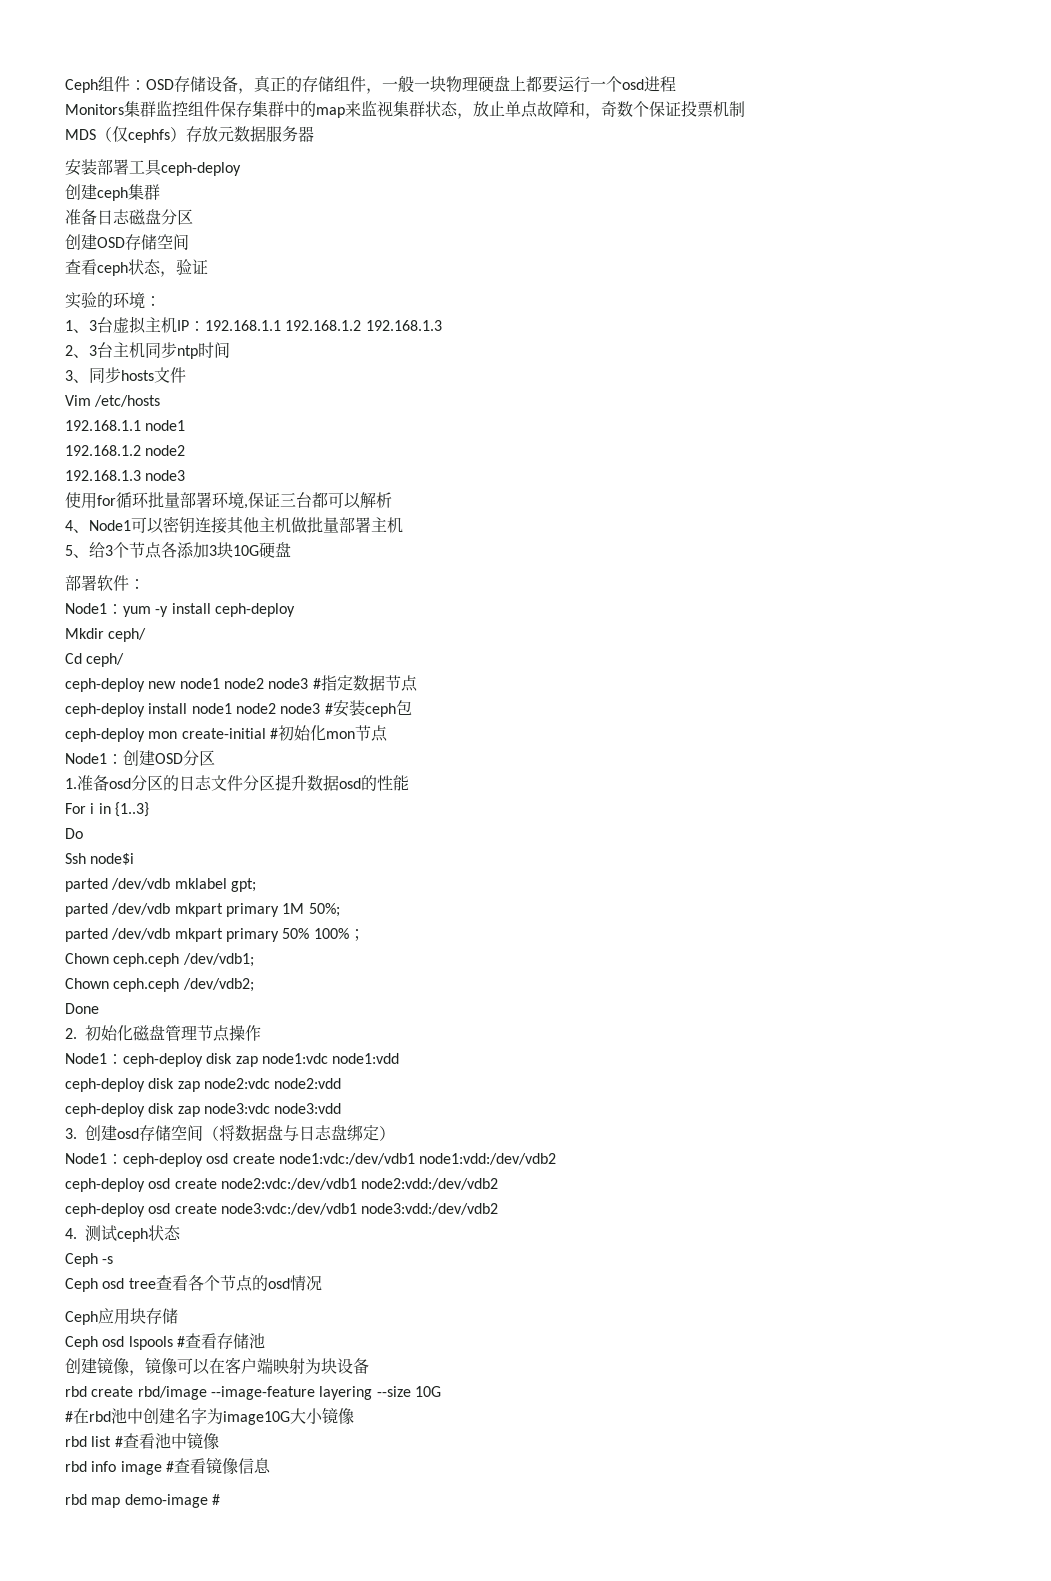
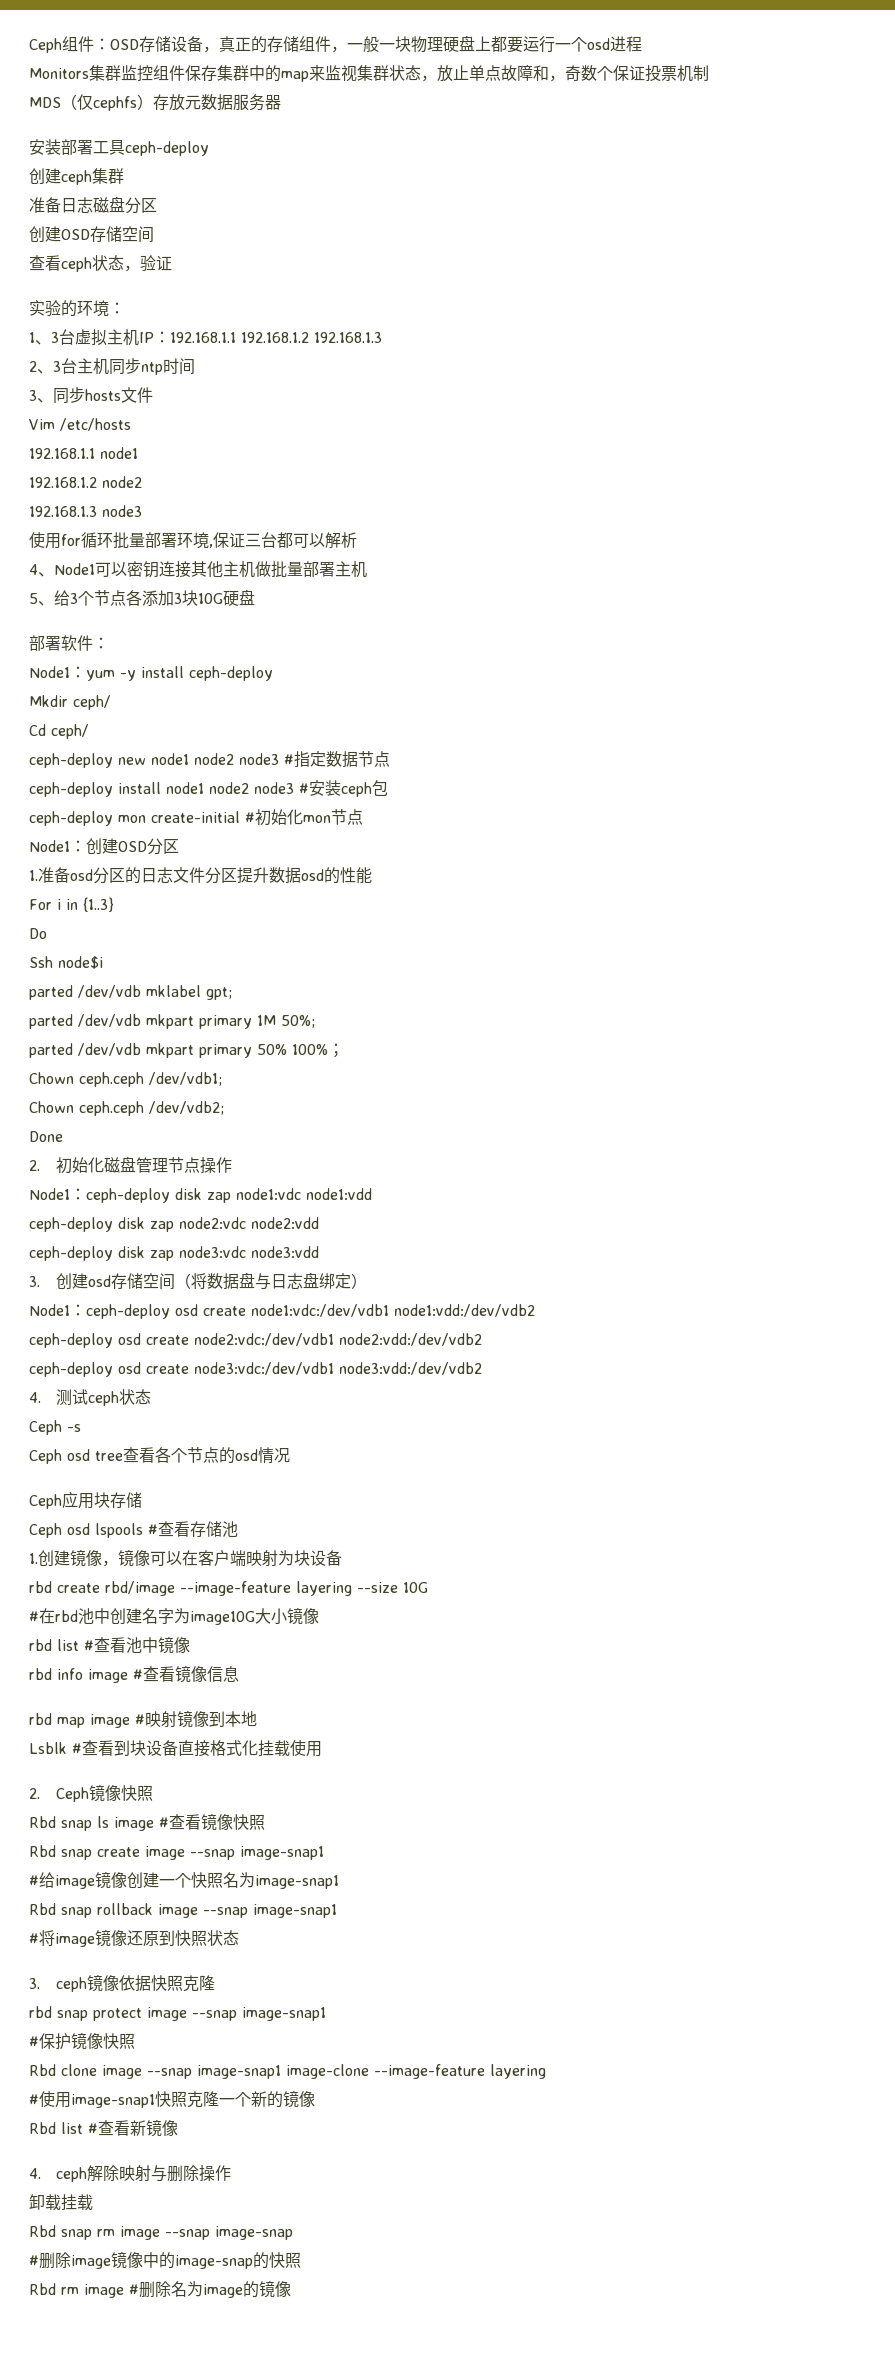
- 创建镜像，镜像可以在客户端映射为块设备
+ 1.创建镜像，镜像可以在客户端映射为块设备
- rbd map demo-image #
+ rbd map image #映射镜像到本地
+ Lsblk #查看到块设备直接格式化挂载使用
+ 2. Ceph镜像快照
+ Rbd snap ls image #查看镜像快照
+ Rbd snap create image --snap image-snap1
+ #给image镜像创建一个快照名为image-snap1
+ Rbd snap rollback image --snap image-snap1
+ #将image镜像还原到快照状态
+ 3. ceph镜像依据快照克隆
+ rbd snap protect image --snap image-snap1
+ #保护镜像快照
+ Rbd clone image --snap image-snap1 image-clone --image-feature layering
+ #使用image-snap1快照克隆一个新的镜像
+ Rbd list #查看新镜像
+ 4. ceph解除映射与删除操作
+ 卸载挂载
+ Rbd snap rm image --snap image-snap
+ #删除image镜像中的image-snap的快照
+ Rbd rm image #删除名为image的镜像

